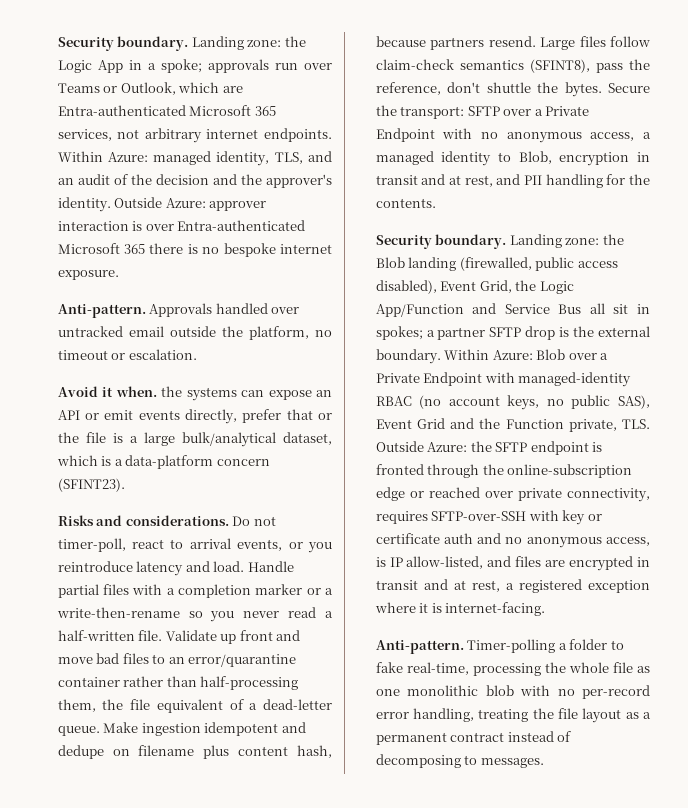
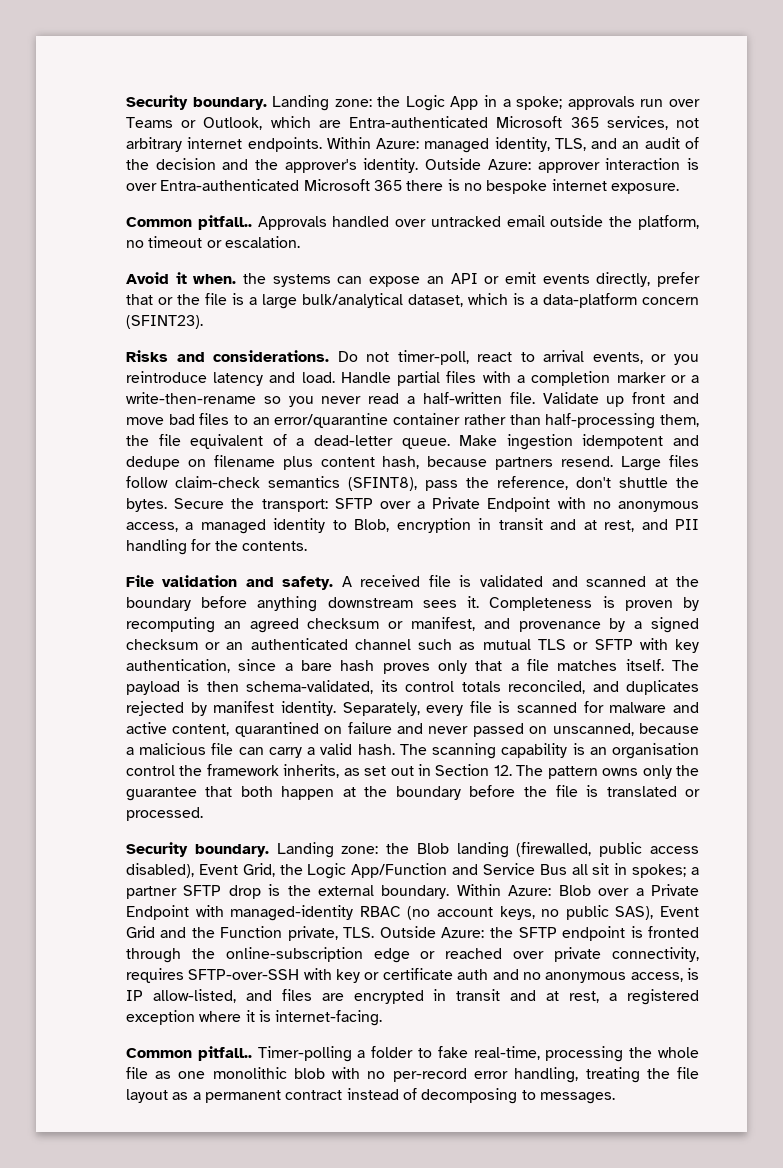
  Outside Azure: approver interaction is over Entra-authenticated Microsoft 365 there is no bespoke internet exposure.
- Anti-pattern.
+ Common pitfall..
+ File validation and safety. A received file is validated and scanned at the boundary before anything downstream sees it. Completeness is proven by recomputing an agreed checksum or manifest, and provenance by a signed checksum or an authenticated channel such as mutual TLS or SFTP with key authentication, since a bare hash proves only that a file matches itself. The payload is then schema-validated, its control totals reconciled, and duplicates rejected by manifest identity. Separately, every file is scanned for malware and active content, quarantined on failure and never passed on unscanned, because a malicious file can carry a valid hash. The scanning capability is an organisation control the framework inherits, as set out in Section 12. The pattern owns only the guarantee that both happen at the boundary before the file is translated or processed.
  the SFTP endpoint is fronted through the online-subscription edge or reached over private connectivity, requires SFTP-over-SSH with key or certificate auth and no anonymous access, is IP allow-listed, and files are encrypted in transit and at rest, a registered exception where it is internet-facing.
- Anti-pattern.
+ Common pitfall..

